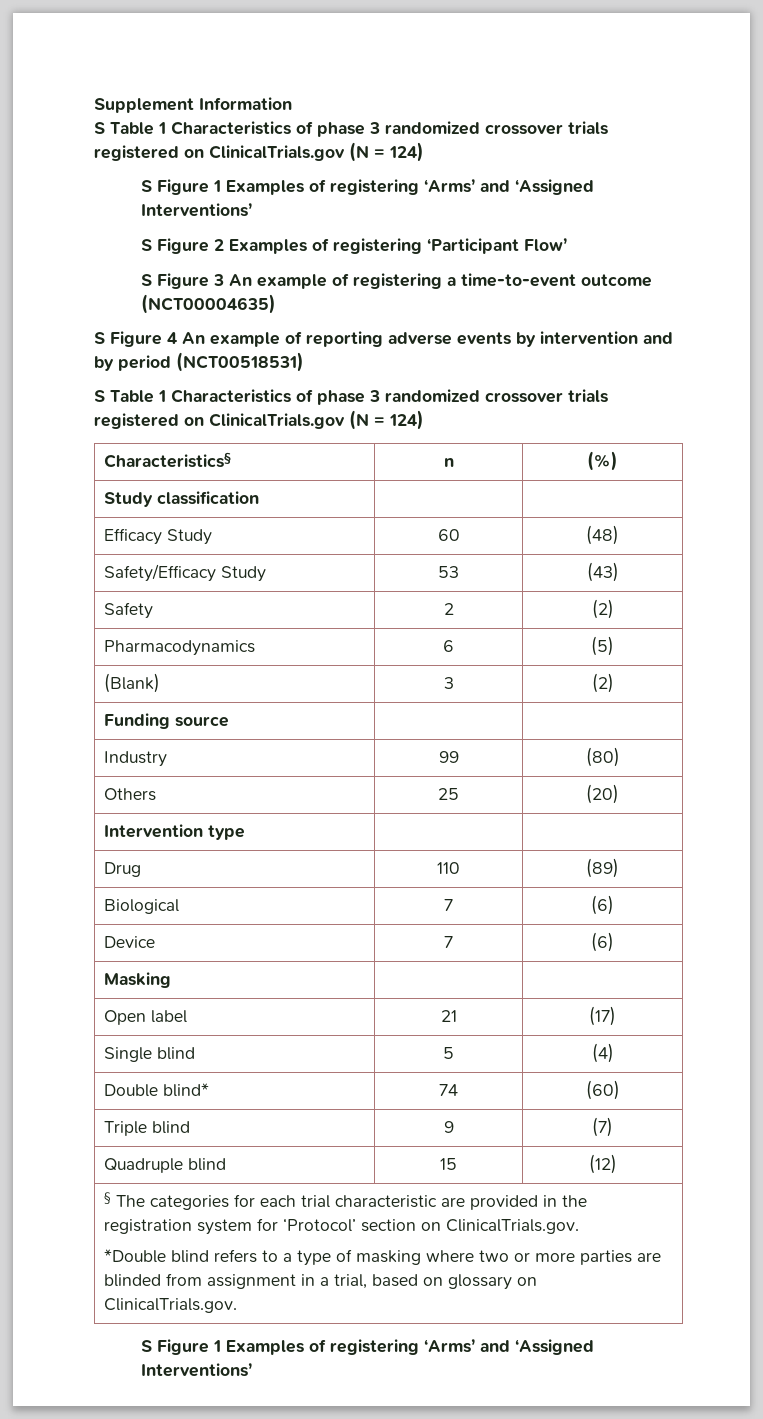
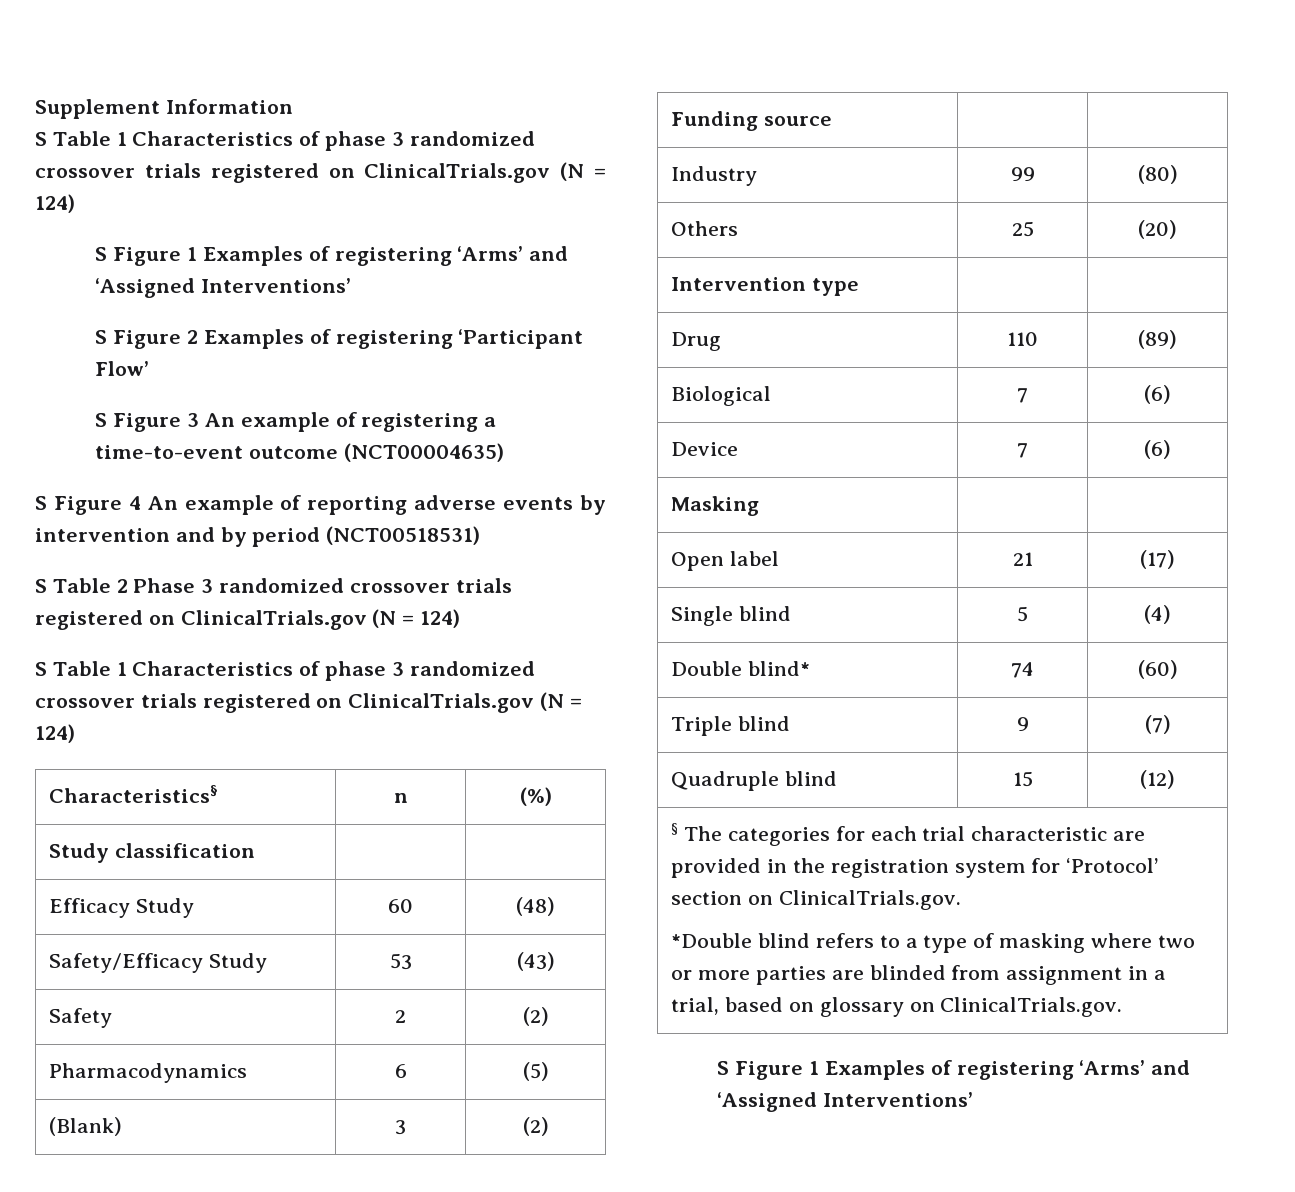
+ S Table 2 Phase 3 randomized crossover trials registered on ClinicalTrials.gov (N = 124)

